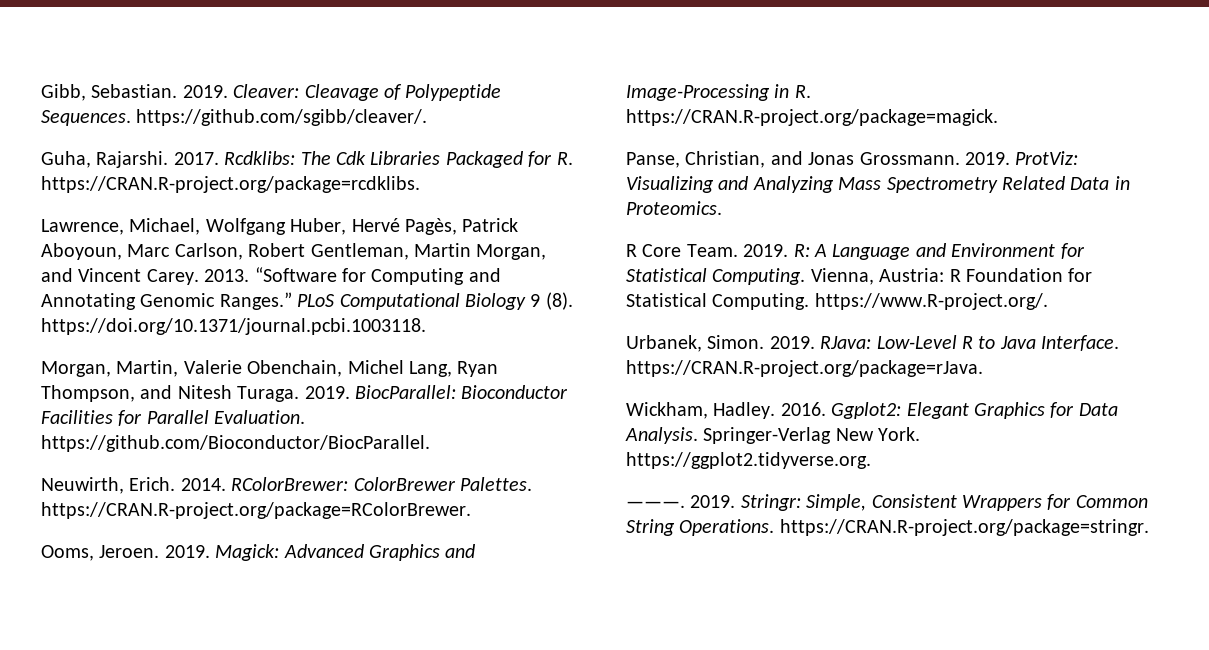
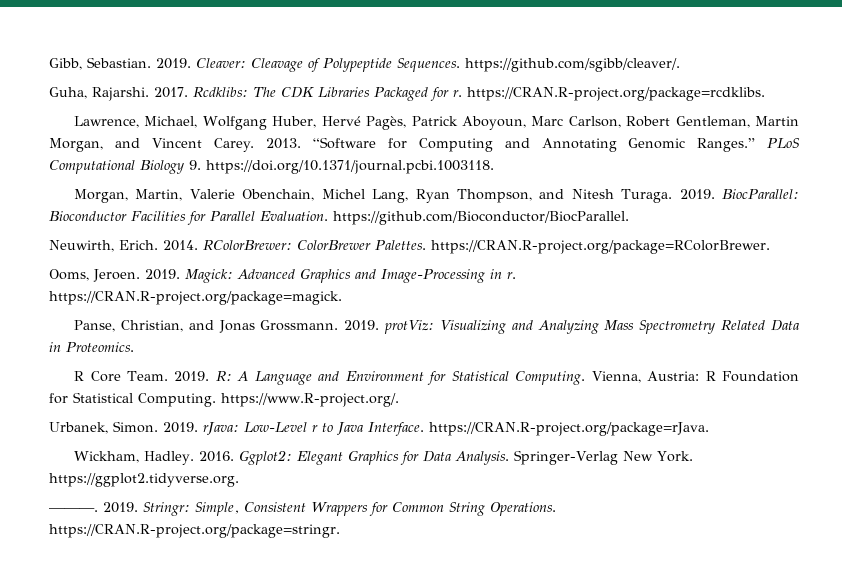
- Rcdklibs: The Cdk Libraries Packaged for R. https://CRAN.R-project.org/package=rcdklibs.
+ Rcdklibs: The CDK Libraries Packaged for r. https://CRAN.R-project.org/package=rcdklibs.
- PLoS Computational Biology 9 (8). https://doi.org/10.1371/journal.pcbi.1003118.
+ PLoS Computational Biology 9. https://doi.org/10.1371/journal.pcbi.1003118.
- Magick: Advanced Graphics and Image-Processing in R. https://CRAN.R-project.org/package=magick.
+ Magick: Advanced Graphics and Image-Processing in r. https://CRAN.R-project.org/package=magick.
- 2019. ProtViz: Visualizing and Analyzing Mass Spectrometry Related Data in Proteomics.
+ 2019. protViz: Visualizing and Analyzing Mass Spectrometry Related Data in Proteomics.
- 2019. RJava: Low-Level R to Java Interface. https://CRAN.R-project.org/package=rJava.
+ 2019. rJava: Low-Level r to Java Interface. https://CRAN.R-project.org/package=rJava.

